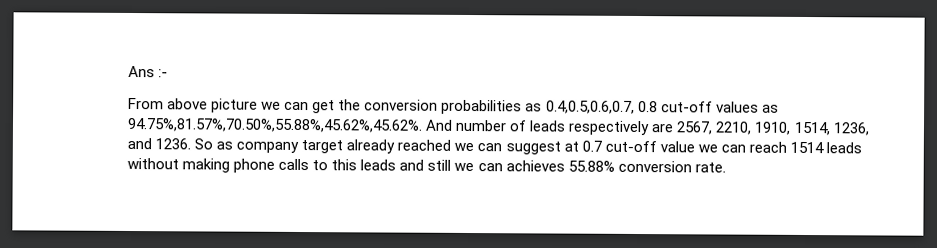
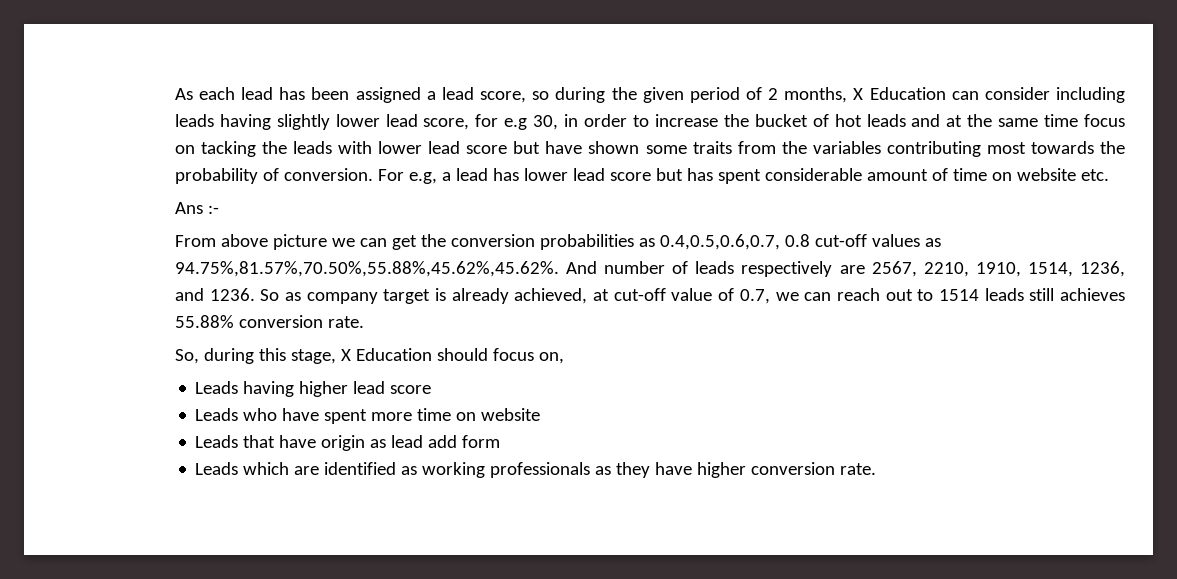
+ As each lead has been assigned a lead score, so during the given period of 2 months, X Education can consider including leads having slightly lower lead score, for e.g 30, in order to increase the bucket of hot leads and at the same time focus on tacking the leads with lower lead score but have shown some traits from the variables contributing most towards the probability of conversion. For e.g, a lead has lower lead score but has spent considerable amount of time on website etc.
- So as company target already reached we can suggest at 0.7 cut-off value we can reach 1514 leads without making phone calls to this leads and still we can achieves 55.88% conversion rate.
+ So as company target is already achieved, at cut-off value of 0.7, we can reach out to 1514 leads still achieves 55.88% conversion rate.
+ So, during this stage, X Education should focus on,
+ Leads having higher lead score
+ Leads who have spent more time on website
+ Leads that have origin as lead add form
+ Leads which are identified as working professionals as they have higher conversion rate.

